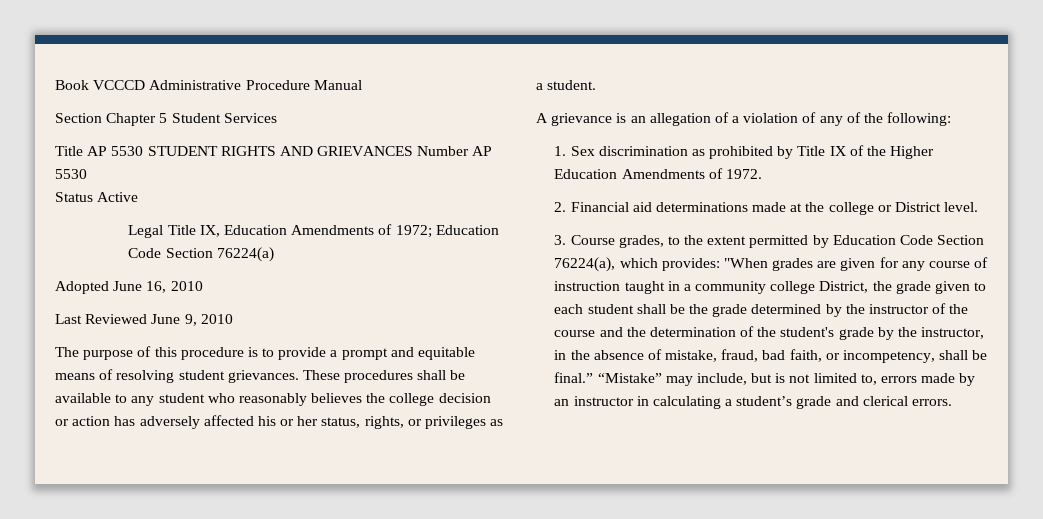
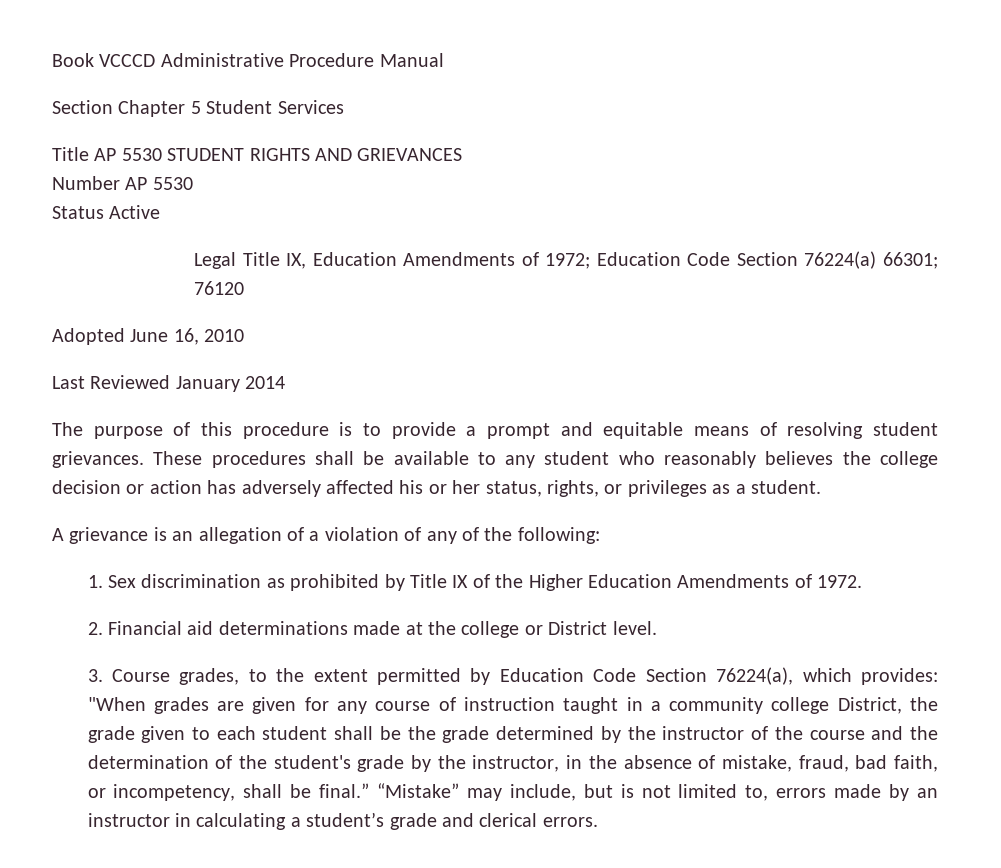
- Title AP 5530 STUDENT RIGHTS AND GRIEVANCES Number AP 5530
+ Title AP 5530 STUDENT RIGHTS AND GRIEVANCES
+ Number AP 5530
- Legal Title IX, Education Amendments of 1972; Education Code Section 76224(a)
+ Legal Title IX, Education Amendments of 1972; Education Code Section 76224(a) 66301; 76120
- Last Reviewed June 9, 2010
+ Last Reviewed January 2014

